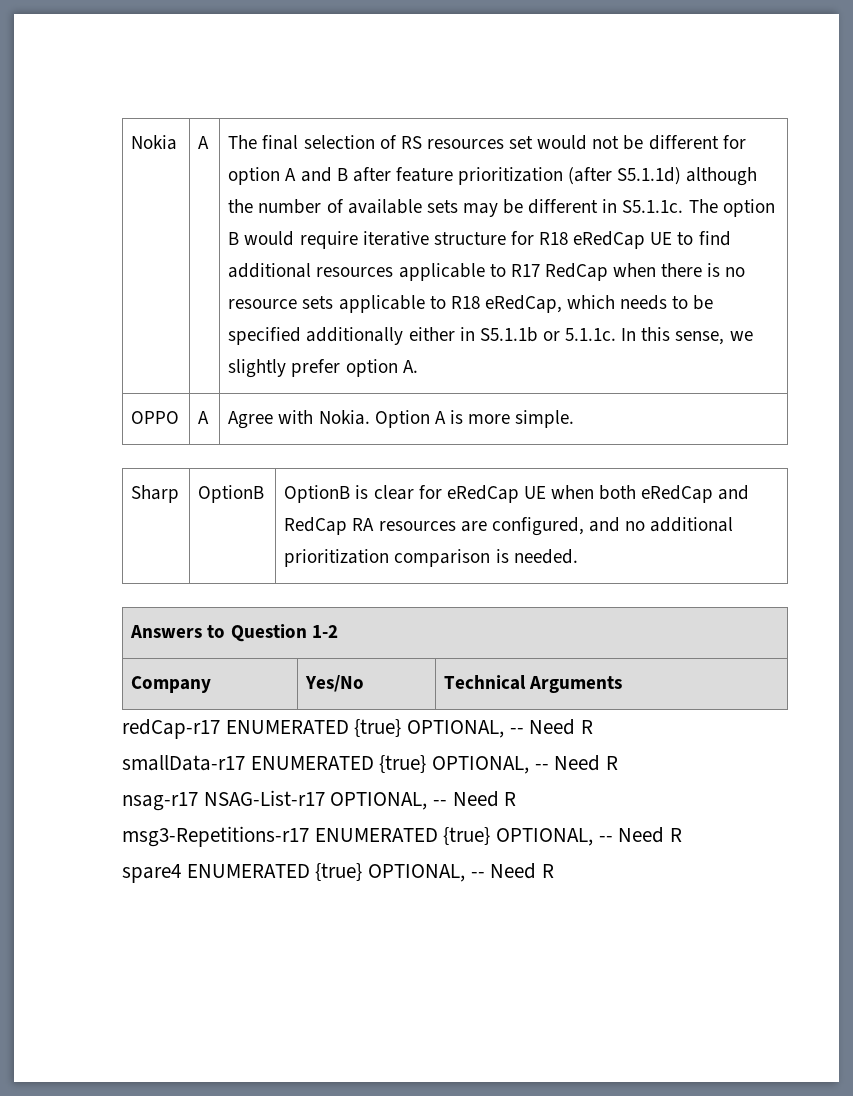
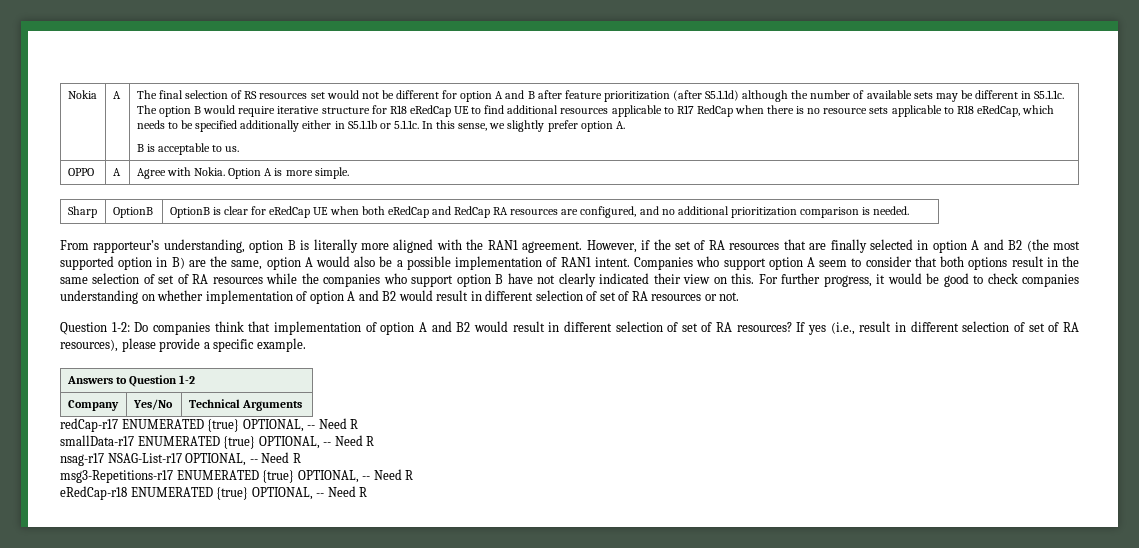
+ B is acceptable to us.
+ From rapporteur’s understanding, option B is literally more aligned with the RAN1 agreement. However, if the set of RA resources that are finally selected in option A and B2 (the most supported option in B) are the same, option A would also be a possible implementation of RAN1 intent. Companies who support option A seem to consider that both options result in the same selection of set of RA resources while the companies who support option B have not clearly indicated their view on this. For further progress, it would be good to check companies understanding on whether implementation of option A and B2 would result in different selection of set of RA resources or not.
+ Question 1-2: Do companies think that implementation of option A and B2 would result in different selection of set of RA resources? If yes (i.e., result in different selection of set of RA resources), please provide a specific example.
- spare4 ENUMERATED {true} OPTIONAL, -- Need R
+ eRedCap-r18 ENUMERATED {true} OPTIONAL, -- Need R

